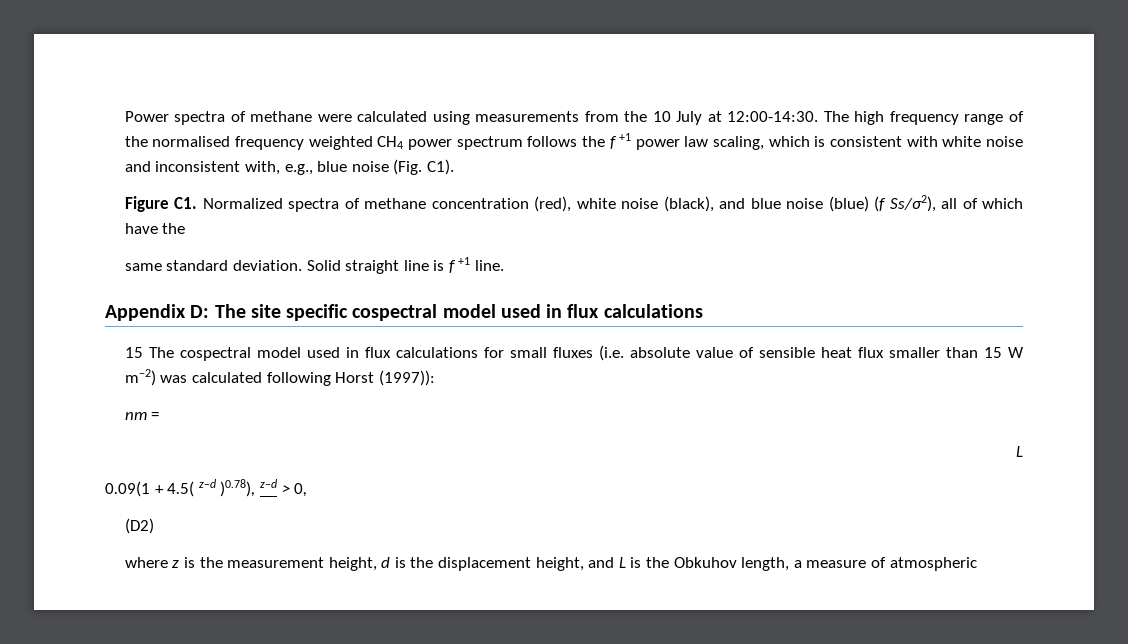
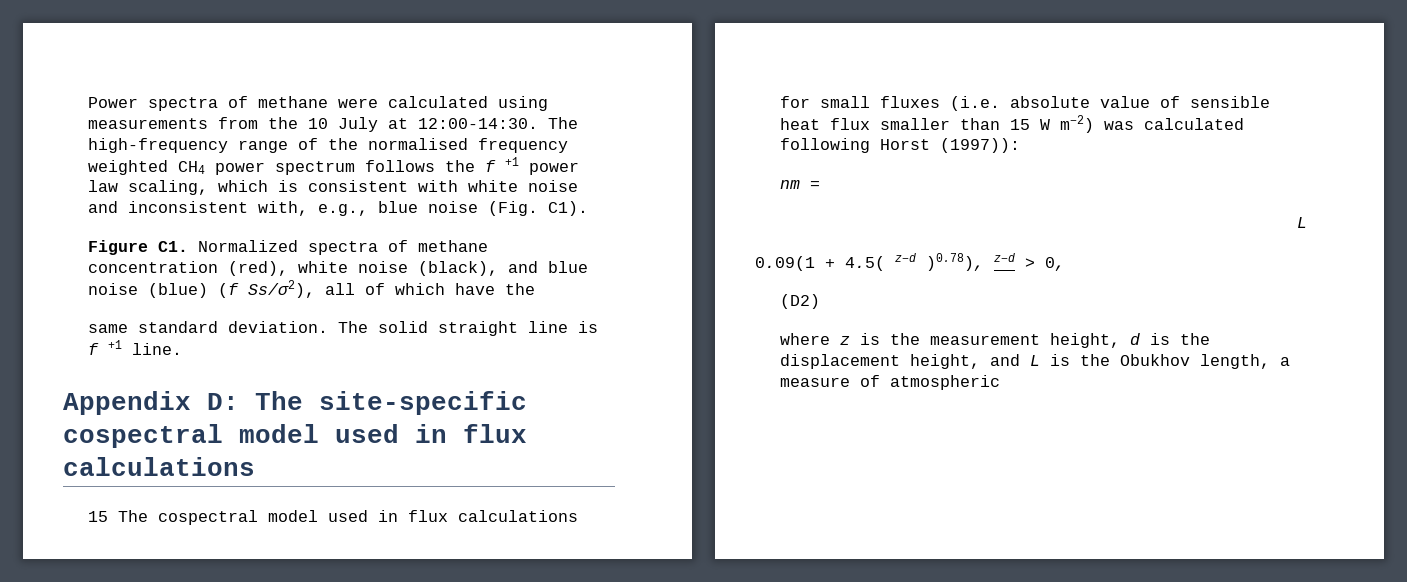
- The high frequency range of the normalised frequency weighted CH4 power spectrum follows the f +1 power law scaling, which is consistent with white noise and inconsistent with, e.g., blue noise (Fig. C1).
+ The high-frequency range of the normalised frequency weighted CH4 power spectrum follows the f +1 power law scaling, which is consistent with white noise and inconsistent with, e.g., blue noise (Fig. C1).
- Solid straight line is f +1 line.
+ The solid straight line is f +1 line.
- Appendix D: The site specific cospectral model used in flux calculations
+ Appendix D: The site-specific cospectral model used in flux calculations
- where z is the measurement height, d is the displacement height, and L is the Obkuhov length, a measure of atmospheric
+ where z is the measurement height, d is the displacement height, and L is the Obukhov length, a measure of atmospheric

